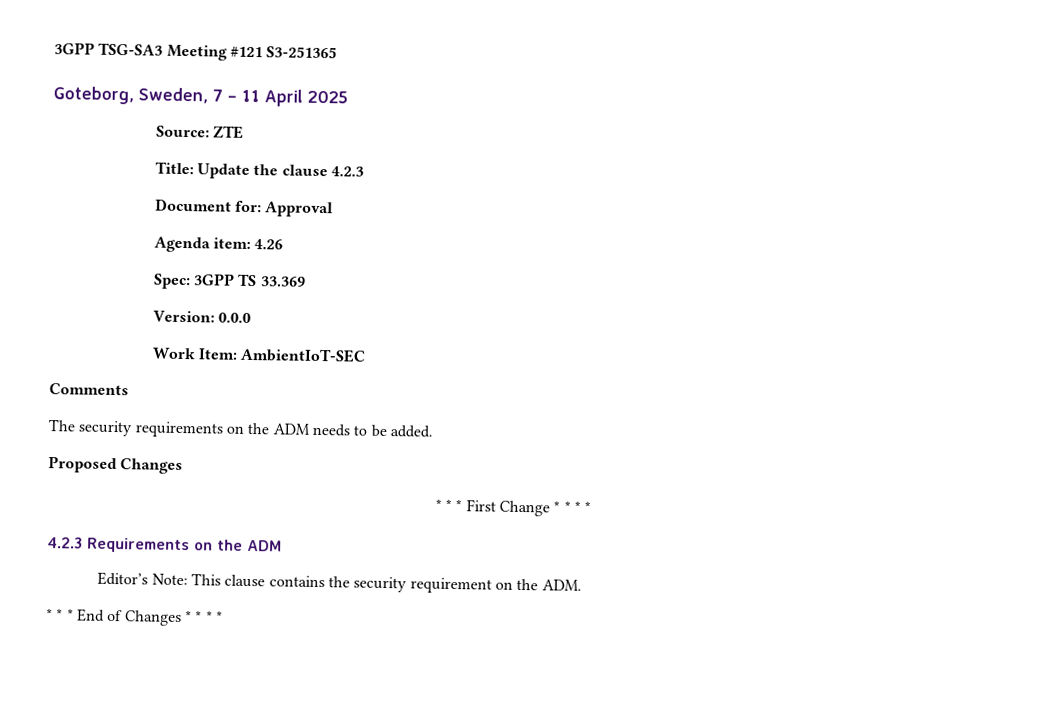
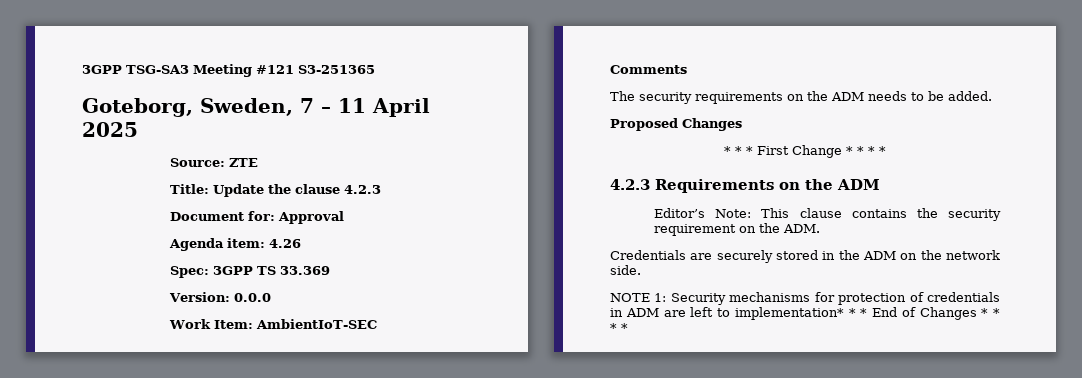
- * * * End of Changes * * * *
+ Credentials are securely stored in the ADM on the network side.
+ NOTE 1: Security mechanisms for protection of credentials in ADM are left to implementation* * * End of Changes * * * *

